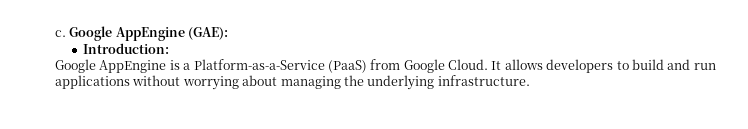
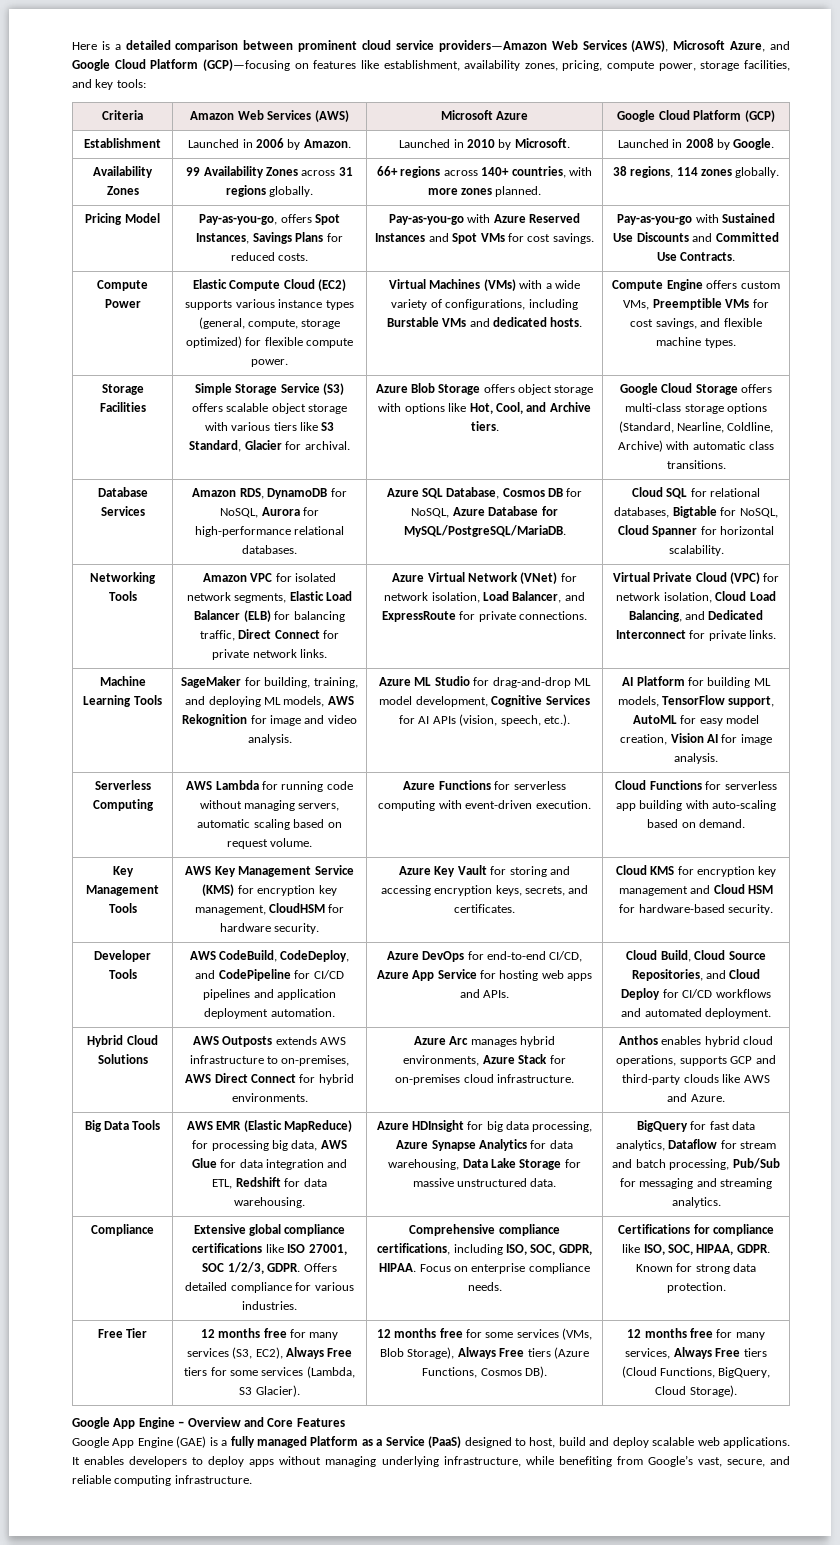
- c. Google AppEngine (GAE):
- Introduction:
- Google AppEngine is a Platform-as-a-Service (PaaS) from Google Cloud. It allows developers to build and run applications without worrying about managing the underlying infrastructure.
+ Here is a detailed comparison between prominent cloud service providers—Amazon Web Services (AWS), Microsoft Azure, and Google Cloud Platform (GCP)—focusing on features like establishment, availability zones, pricing, compute power, storage facilities, and key tools:
+ Criteria | Amazon Web Services (AWS) | Microsoft Azure | Google Cloud Platform (GCP)
+ Establishment | Launched in 2006 by Amazon. | Launched in 2010 by Microsoft. | Launched in 2008 by Google.
+ Availability Zones | 99 Availability Zones across 31 regions globally. | 66+ regions across 140+ countries, with more zones planned. | 38 regions, 114 zones globally.
+ Pricing Model | Pay-as-you-go, offers Spot Instances, Savings Plans for reduced costs. | Pay-as-you-go with Azure Reserved Instances and Spot VMs for cost savings. | Pay-as-you-go with Sustained Use Discounts and Committed Use Contracts.
+ Compute Power | Elastic Compute Cloud (EC2) supports various instance types (general, compute, storage optimized) for flexible compute power. | Virtual Machines (VMs) with a wide variety of configurations, including Burstable VMs and dedicated hosts. | Compute Engine offers custom VMs, Preemptible VMs for cost savings, and flexible machine types.
+ Storage Facilities | Simple Storage Service (S3) offers scalable object storage with various tiers like S3 Standard, Glacier for archival. | Azure Blob Storage offers object storage with options like Hot, Cool, and Archive tiers. | Google Cloud Storage offers multi-class storage options (Standard, Nearline, Coldline, Archive) with automatic class transitions.
+ Database Services | Amazon RDS, DynamoDB for NoSQL, Aurora for high-performance relational databases. | Azure SQL Database, Cosmos DB for NoSQL, Azure Database for MySQL/PostgreSQL/MariaDB. | Cloud SQL for relational databases, Bigtable for NoSQL, Cloud Spanner for horizontal scalability.
+ Networking Tools | Amazon VPC for isolated network segments, Elastic Load Balancer (ELB) for balancing traffic, Direct Connect for private network links. | Azure Virtual Network (VNet) for network isolation, Load Balancer, and ExpressRoute for private connections. | Virtual Private Cloud (VPC) for network isolation, Cloud Load Balancing, and Dedicated Interconnect for private links.
+ Machine Learning Tools | SageMaker for building, training, and deploying ML models, AWS Rekognition for image and video analysis. | Azure ML Studio for drag-and-drop ML model development, Cognitive Services for AI APIs (vision, speech, etc.). | AI Platform for building ML models, TensorFlow support, AutoML for easy model creation, Vision AI for image analysis.
+ Serverless Computing | AWS Lambda for running code without managing servers, automatic scaling based on request volume. | Azure Functions for serverless computing with event-driven execution. | Cloud Functions for serverless app building with auto-scaling based on demand.
+ Key Management Tools | AWS Key Management Service (KMS) for encryption key management, CloudHSM for hardware security. | Azure Key Vault for storing and accessing encryption keys, secrets, and certificates. | Cloud KMS for encryption key management and Cloud HSM for hardware-based security.
+ Developer Tools | AWS CodeBuild, CodeDeploy, and CodePipeline for CI/CD pipelines and application deployment automation. | Azure DevOps for end-to-end CI/CD, Azure App Service for hosting web apps and APIs. | Cloud Build, Cloud Source Repositories, and Cloud Deploy for CI/CD workflows and automated deployment.
+ Hybrid Cloud Solutions | AWS Outposts extends AWS infrastructure to on-premises, AWS Direct Connect for hybrid environments. | Azure Arc manages hybrid environments, Azure Stack for on-premises cloud infrastructure. | Anthos enables hybrid cloud operations, supports GCP and third-party clouds like AWS and Azure.
+ Big Data Tools | AWS EMR (Elastic MapReduce) for processing big data, AWS Glue for data integration and ETL, Redshift for data warehousing. | Azure HDInsight for big data processing, Azure Synapse Analytics for data warehousing, Data Lake Storage for massive unstructured data. | BigQuery for fast data analytics, Dataflow for stream and batch processing, Pub/Sub for messaging and streaming analytics.
+ Compliance | Extensive global compliance certifications like ISO 27001, SOC 1/2/3, GDPR. Offers detailed compliance for various industries. | Comprehensive compliance certifications, including ISO, SOC, GDPR, HIPAA. Focus on enterprise compliance needs. | Certifications for compliance like ISO, SOC, HIPAA, GDPR. Known for strong data protection.
+ Free Tier | 12 months free for many services (S3, EC2), Always Free tiers for some services (Lambda, S3 Glacier). | 12 months free for some services (VMs, Blob Storage), Always Free tiers (Azure Functions, Cosmos DB). | 12 months free for many services, Always Free tiers (Cloud Functions, BigQuery, Cloud Storage).
+ Google App Engine – Overview and Core Features
+ Google App Engine (GAE) is a fully managed Platform as a Service (PaaS) designed to host, build and deploy scalable web applications. It enables developers to deploy apps without managing underlying infrastructure, while benefiting from Google’s vast, secure, and reliable computing infrastructure.

